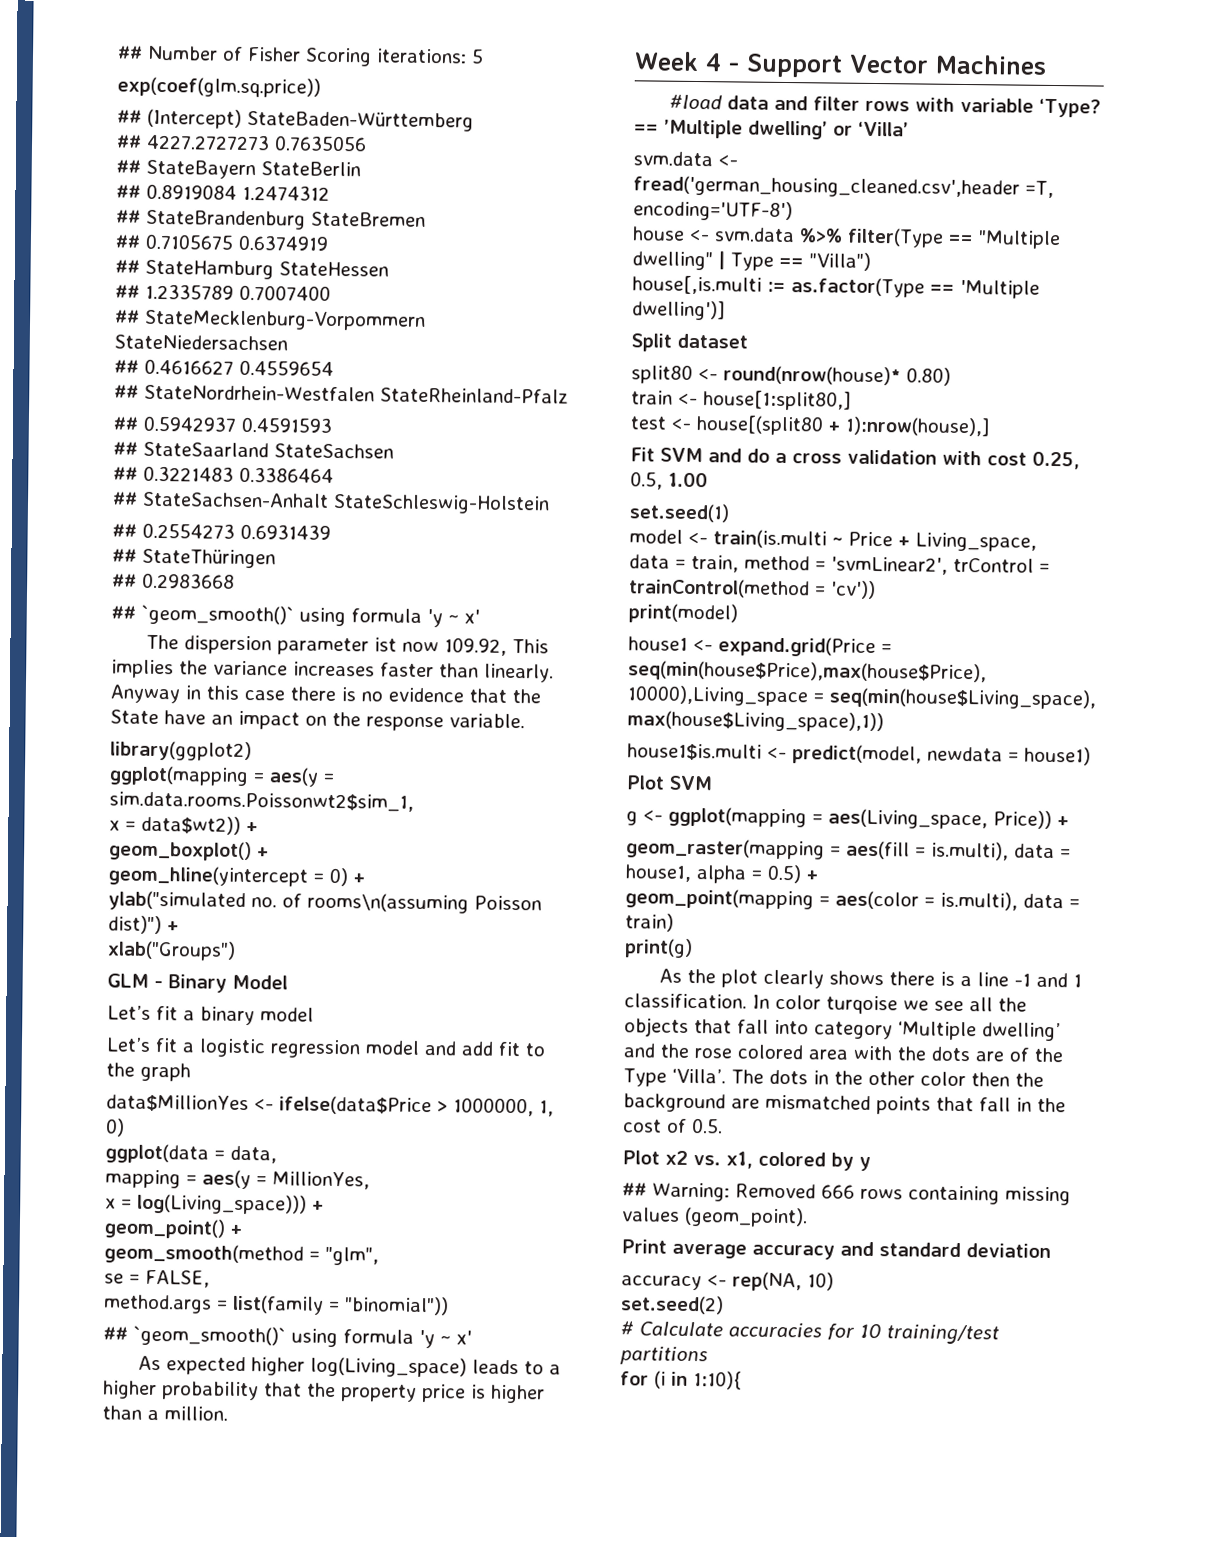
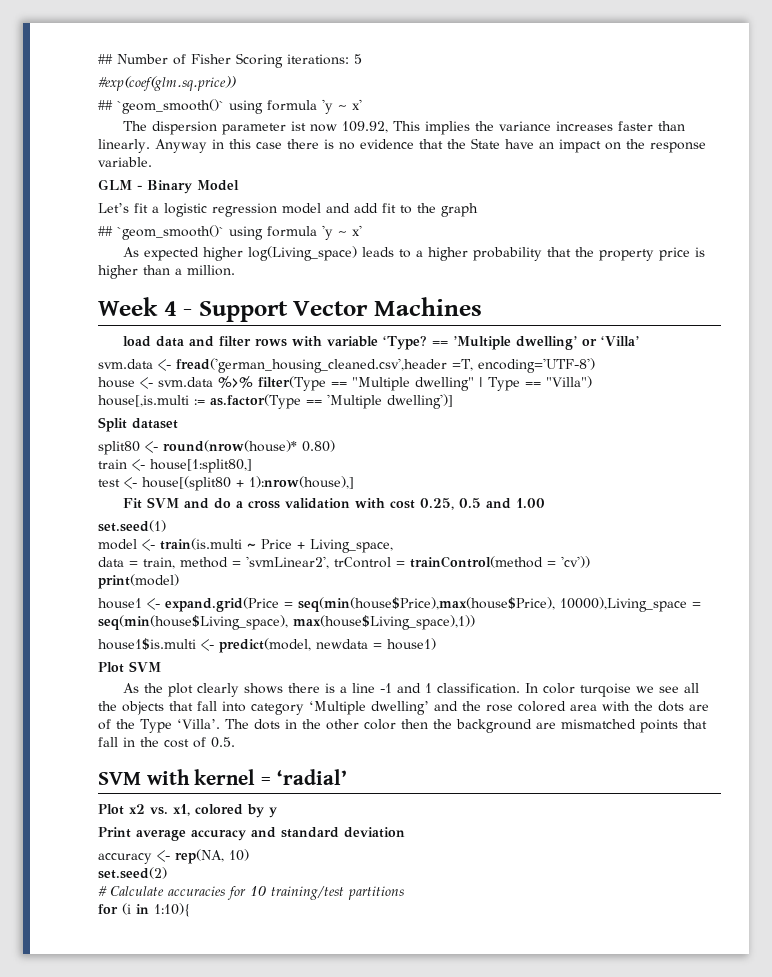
- exp(coef(glm.sq.price))
- ## (Intercept) StateBaden-Württemberg
- ## 4227.2727273 0.7635056
- ## StateBayern StateBerlin
- ## 0.8919084 1.2474312
- ## StateBrandenburg StateBremen
- ## 0.7105675 0.6374919
- ## StateHamburg StateHessen
- ## 1.2335789 0.7007400
- ## StateMecklenburg-Vorpommern StateNiedersachsen
- ## 0.4616627 0.4559654
- ## StateNordrhein-Westfalen StateRheinland-Pfalz
- ## 0.5942937 0.4591593
- ## StateSaarland StateSachsen
- ## 0.3221483 0.3386464
- ## StateSachsen-Anhalt StateSchleswig-Holstein
- ## 0.2554273 0.6931439
- ## StateThüringen
- ## 0.2983668
+ #exp(coef(glm.sq.price))
- library(ggplot2)
- ggplot(mapping = aes(y = sim.data.rooms.Poissonwt2$sim_1,
- x = data$wt2)) +
- geom_boxplot() +
- geom_hline(yintercept = 0) +
- ylab("simulated no. of rooms\n(assuming Poisson dist)") +
- xlab("Groups")
- Let’s fit a binary model
- data$MillionYes <- ifelse(data$Price > 1000000, 1, 0)
- ggplot(data = data,
- mapping = aes(y = MillionYes,
- x = log(Living_space))) +
- geom_point() +
- geom_smooth(method = "glm",
- se = FALSE,
- method.args = list(family = "binomial"))
- #load data and filter rows with variable ‘Type?
+ load data and filter rows with variable ‘Type?
- Fit SVM and do a cross validation with cost 0.25, 0.5, 1.00
+ Fit SVM and do a cross validation with cost 0.25, 0.5 and 1.00
- g <- ggplot(mapping = aes(Living_space, Price)) +
- geom_raster(mapping = aes(fill = is.multi), data = house1, alpha = 0.5) +
- geom_point(mapping = aes(color = is.multi), data = train)
- print(g)
+ SVM with kernel = ‘radial’
- ## Warning: Removed 666 rows containing missing values (geom_point).

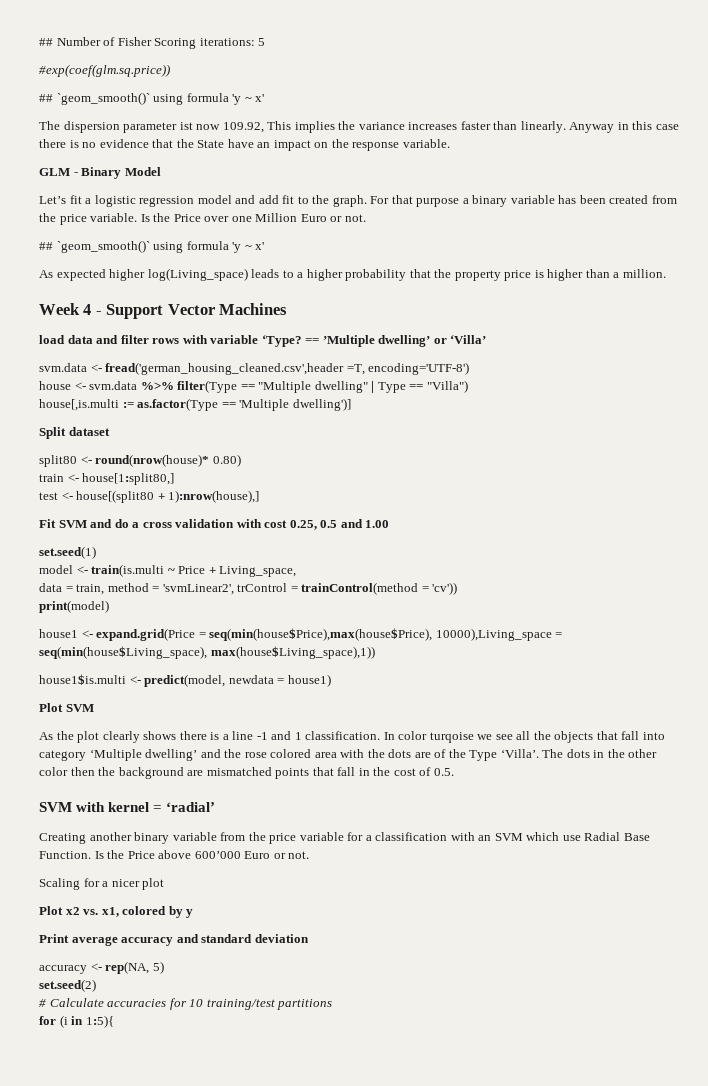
- Let’s fit a logistic regression model and add fit to the graph
+ Let’s fit a logistic regression model and add fit to the graph. For that purpose a binary variable has been created from the price variable. Is the Price over one Million Euro or not.
+ Creating another binary variable from the price variable for a classification with an SVM which use Radial Base Function. Is the Price above 600’000 Euro or not.
+ Scaling for a nicer plot
- accuracy <- rep(NA, 10)
+ accuracy <- rep(NA, 5)
- for (i in 1:10){
+ for (i in 1:5){

